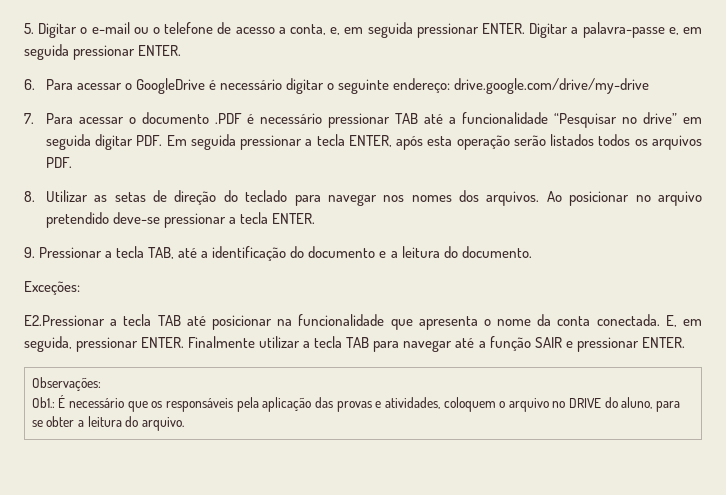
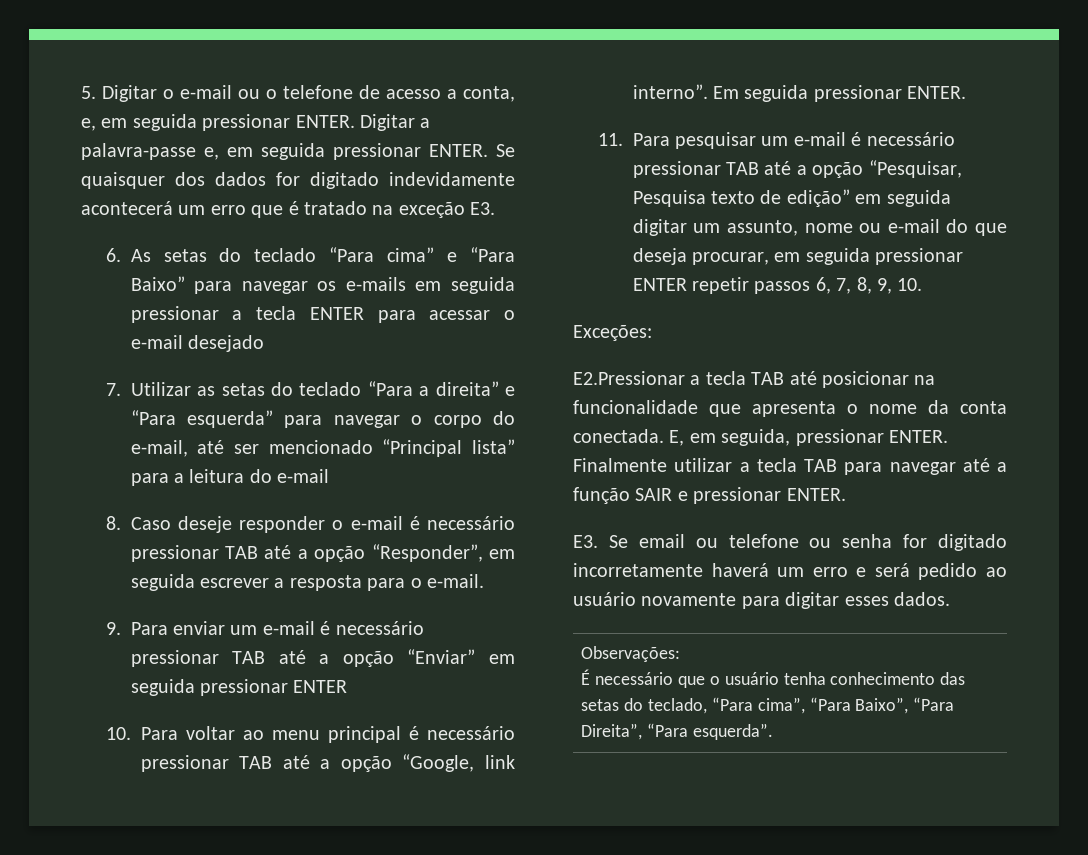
- Digitar a palavra-passe e, em seguida pressionar ENTER.
- 6. Para acessar o GoogleDrive é necessário digitar o seguinte endereço: drive.google.com/drive/my-drive
- 7. Para acessar o documento .PDF é necessário pressionar TAB até a funcionalidade “Pesquisar no drive” em seguida digitar PDF. Em seguida pressionar a tecla ENTER, após esta operação serão listados todos os arquivos PDF.
- 8. Utilizar as setas de direção do teclado para navegar nos nomes dos arquivos. Ao posicionar no arquivo pretendido deve-se pressionar a tecla ENTER.
- 9. Pressionar a tecla TAB, até a identificação do documento e a leitura do documento.
+ Digitar a palavra-passe e, em seguida pressionar ENTER. Se quaisquer dos dados for digitado indevidamente acontecerá um erro que é tratado na exceção E3.
+ 6. As setas do teclado “Para cima” e “Para Baixo” para navegar os e-mails em seguida pressionar a tecla ENTER para acessar o e-mail desejado
+ 7. Utilizar as setas do teclado “Para a direita” e “Para esquerda” para navegar o corpo do e-mail, até ser mencionado “Principal lista” para a leitura do e-mail
+ 8. Caso deseje responder o e-mail é necessário pressionar TAB até a opção “Responder”, em seguida escrever a resposta para o e-mail.
+ 9. Para enviar um e-mail é necessário pressionar TAB até a opção “Enviar” em seguida pressionar ENTER
+ 10. Para voltar ao menu principal é necessário pressionar TAB até a opção “Google, link interno”. Em seguida pressionar ENTER.
+ 11. Para pesquisar um e-mail é necessário pressionar TAB até a opção “Pesquisar, Pesquisa texto de edição” em seguida digitar um assunto, nome ou e-mail do que deseja procurar, em seguida pressionar ENTER repetir passos 6, 7, 8, 9, 10.
+ E3. Se email ou telefone ou senha for digitado incorretamente haverá um erro e será pedido ao usuário novamente para digitar esses dados.
  Observações:
- Ob1.: É necessário que os responsáveis pela aplicação das provas e atividades, coloquem o arquivo no DRIVE do aluno, para se obter a leitura do arquivo.
+ É necessário que o usuário tenha conhecimento das setas do teclado, “Para cima”, “Para Baixo”, “Para Direita”, “Para esquerda”.

